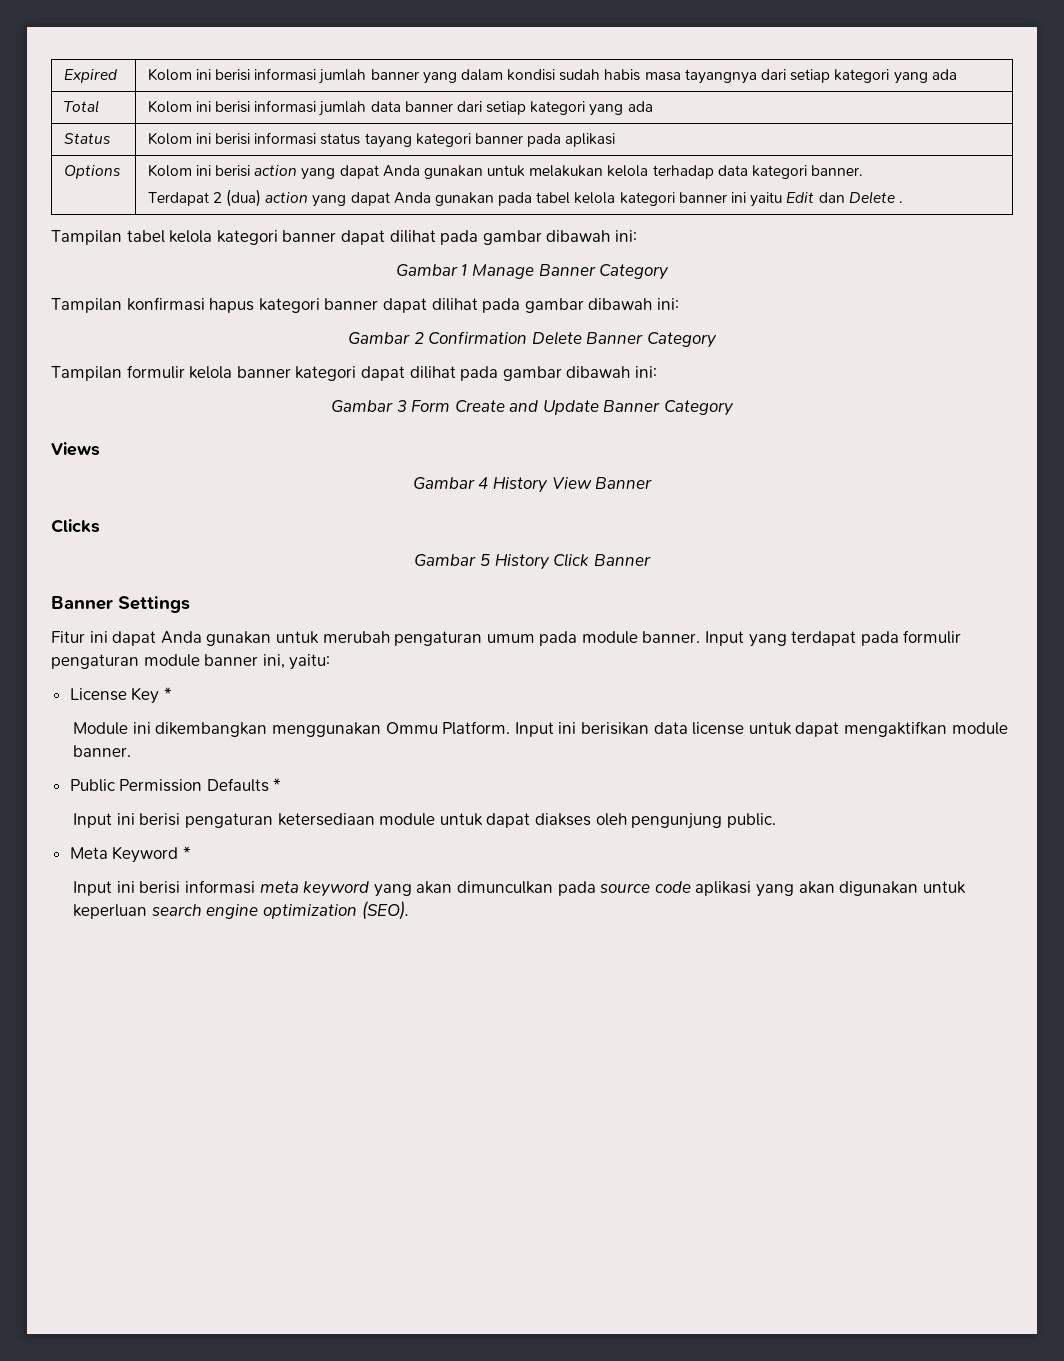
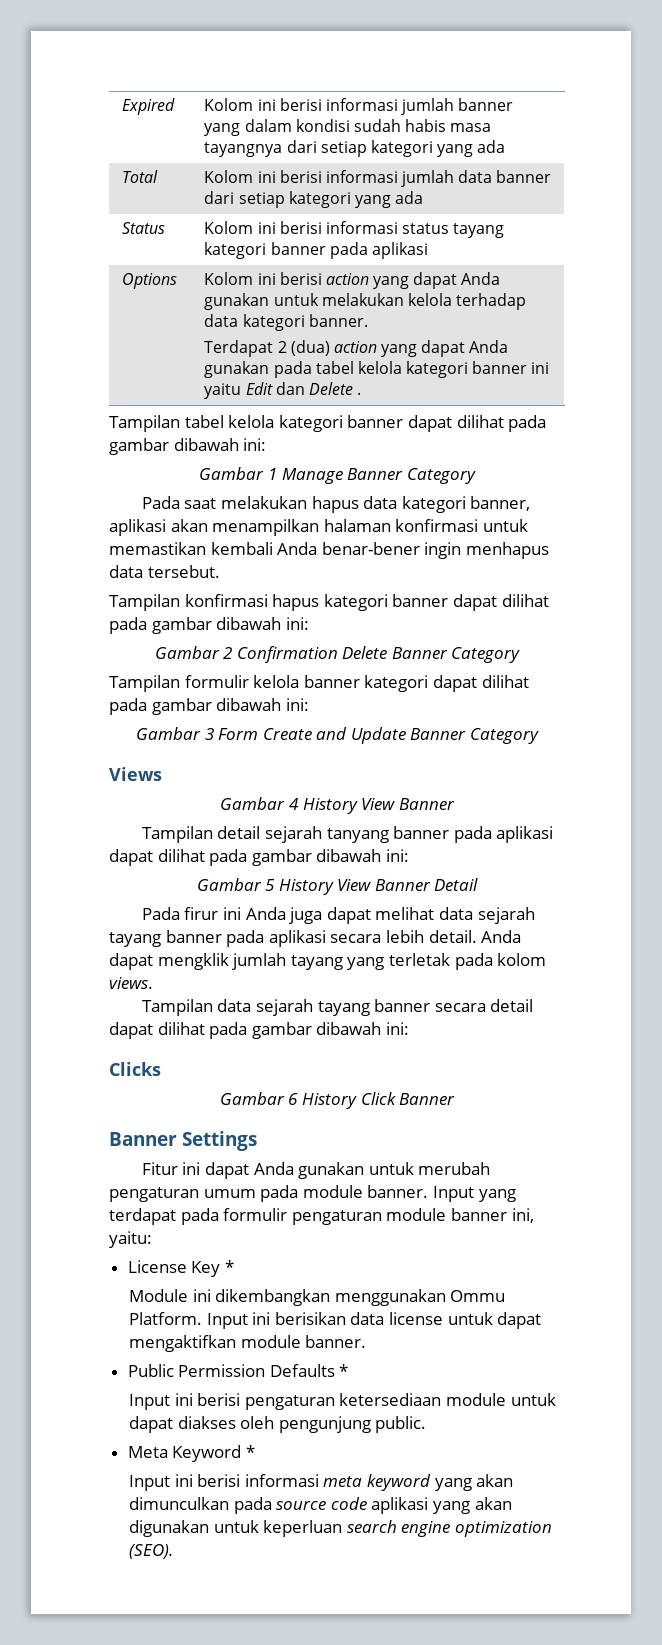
+ Pada saat melakukan hapus data kategori banner, aplikasi akan menampilkan halaman konfirmasi untuk memastikan kembali Anda benar-bener ingin menhapus data tersebut.
+ Tampilan detail sejarah tanyang banner pada aplikasi dapat dilihat pada gambar dibawah ini:
+ Gambar 5 History View Banner Detail
+ Pada firur ini Anda juga dapat melihat data sejarah tayang banner pada aplikasi secara lebih detail. Anda dapat mengklik jumlah tayang yang terletak pada kolom views.
+ Tampilan data sejarah tayang banner secara detail dapat dilihat pada gambar dibawah ini:
- Gambar 5 History Click Banner
+ Gambar 6 History Click Banner

